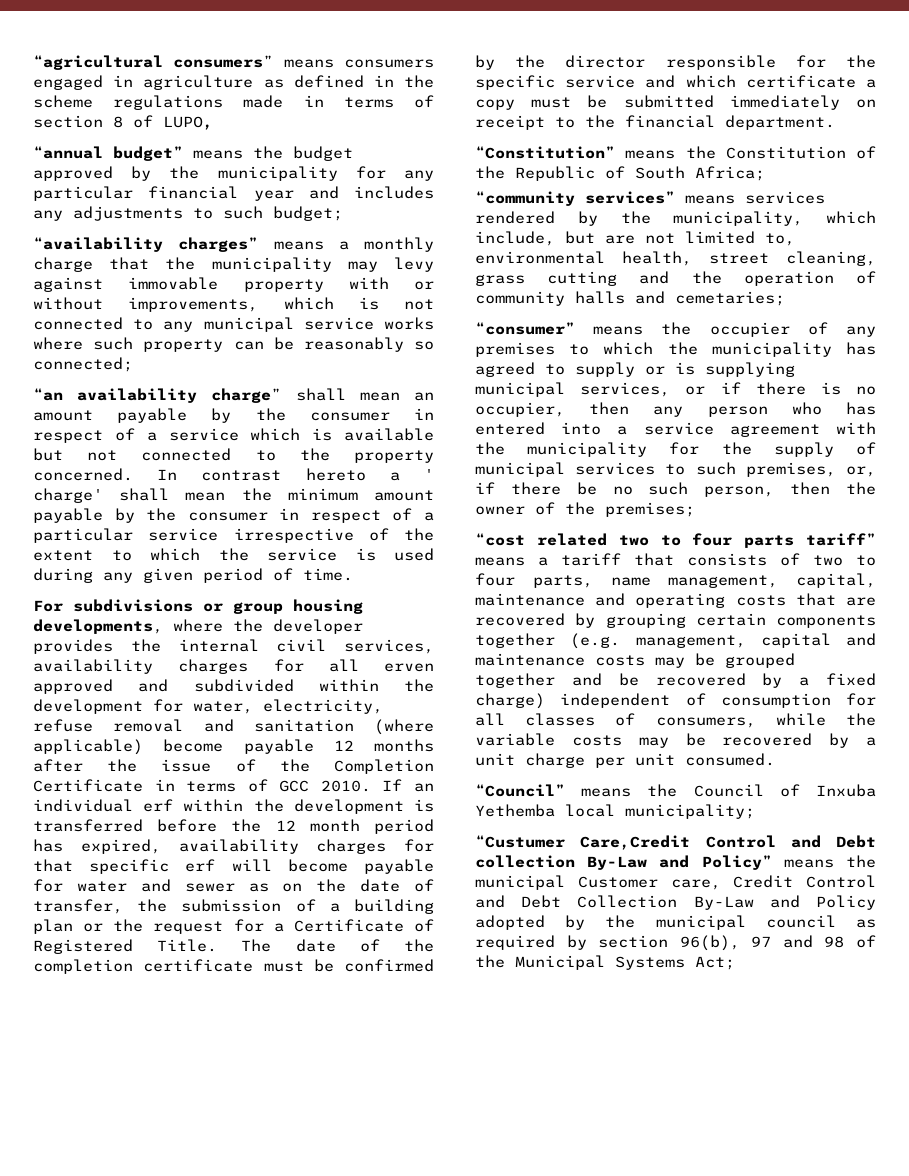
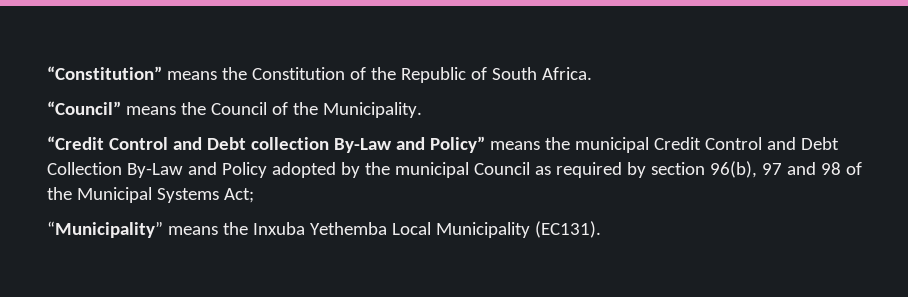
- “agricultural consumers” means consumers engaged in agriculture as defined in the scheme regulations made in terms of section 8 of LUPO,
- “annual budget” means the budget approved by the municipality for any particular financial year and includes any adjustments to such budget;
- “availability charges” means a monthly charge that the municipality may levy against immovable property with or without improvements, which is not connected to any municipal service works where such property can be reasonably so connected;
- “an availability charge” shall mean an amount payable by the consumer in respect of a service which is available but not connected to the property concerned. In contrast hereto a ' charge' shall mean the minimum amount payable by the consumer in respect of a particular service irrespective of the extent to which the service is used during any given period of time.
- For subdivisions or group housing developments, where the developer provides the internal civil services, availability charges for all erven approved and subdivided within the development for water, electricity, refuse removal and sanitation (where applicable) become payable 12 months after the issue of the Completion Certificate in terms of GCC 2010. If an individual erf within the development is transferred before the 12 month period has expired, availability charges for that specific erf will become payable for water and sewer as on the date of transfer, the submission of a building plan or the request for a Certificate of Registered Title. The date of the completion certificate must be confirmed by the director responsible for the specific service and which certificate a copy must be submitted immediately on receipt to the financial department.
- “Constitution” means the Constitution of the Republic of South Africa;
- “community services” means services rendered by the municipality, which include, but are not limited to, environmental health, street cleaning, grass cutting and the operation of community halls and cemetaries;
- “consumer” means the occupier of any premises to which the municipality has agreed to supply or is supplying municipal services, or if there is no occupier, then any person who has entered into a service agreement with the municipality for the supply of municipal services to such premises, or, if there be no such person, then the owner of the premises;
- “cost related two to four parts tariff” means a tariff that consists of two to four parts, name management, capital, maintenance and operating costs that are recovered by grouping certain components together (e.g. management, capital and maintenance costs may be grouped together and be recovered by a fixed charge) independent of consumption for all classes of consumers, while the variable costs may be recovered by a unit charge per unit consumed.
+ “Constitution” means the Constitution of the Republic of South Africa.
- “Council” means the Council of Inxuba Yethemba local municipality;
- “Custumer Care,Credit Control and Debt collection By-Law and Policy” means the municipal Customer care, Credit Control and Debt Collection By-Law and Policy adopted by the municipal council as required by section 96(b), 97 and 98 of the Municipal Systems Act;
+ “Council” means the Council of the Municipality.
+ “Credit Control and Debt collection By-Law and Policy” means the municipal Credit Control and Debt Collection By-Law and Policy adopted by the municipal Council as required by section 96(b), 97 and 98 of the Municipal Systems Act;
+ “Municipality” means the Inxuba Yethemba Local Municipality (EC131).

